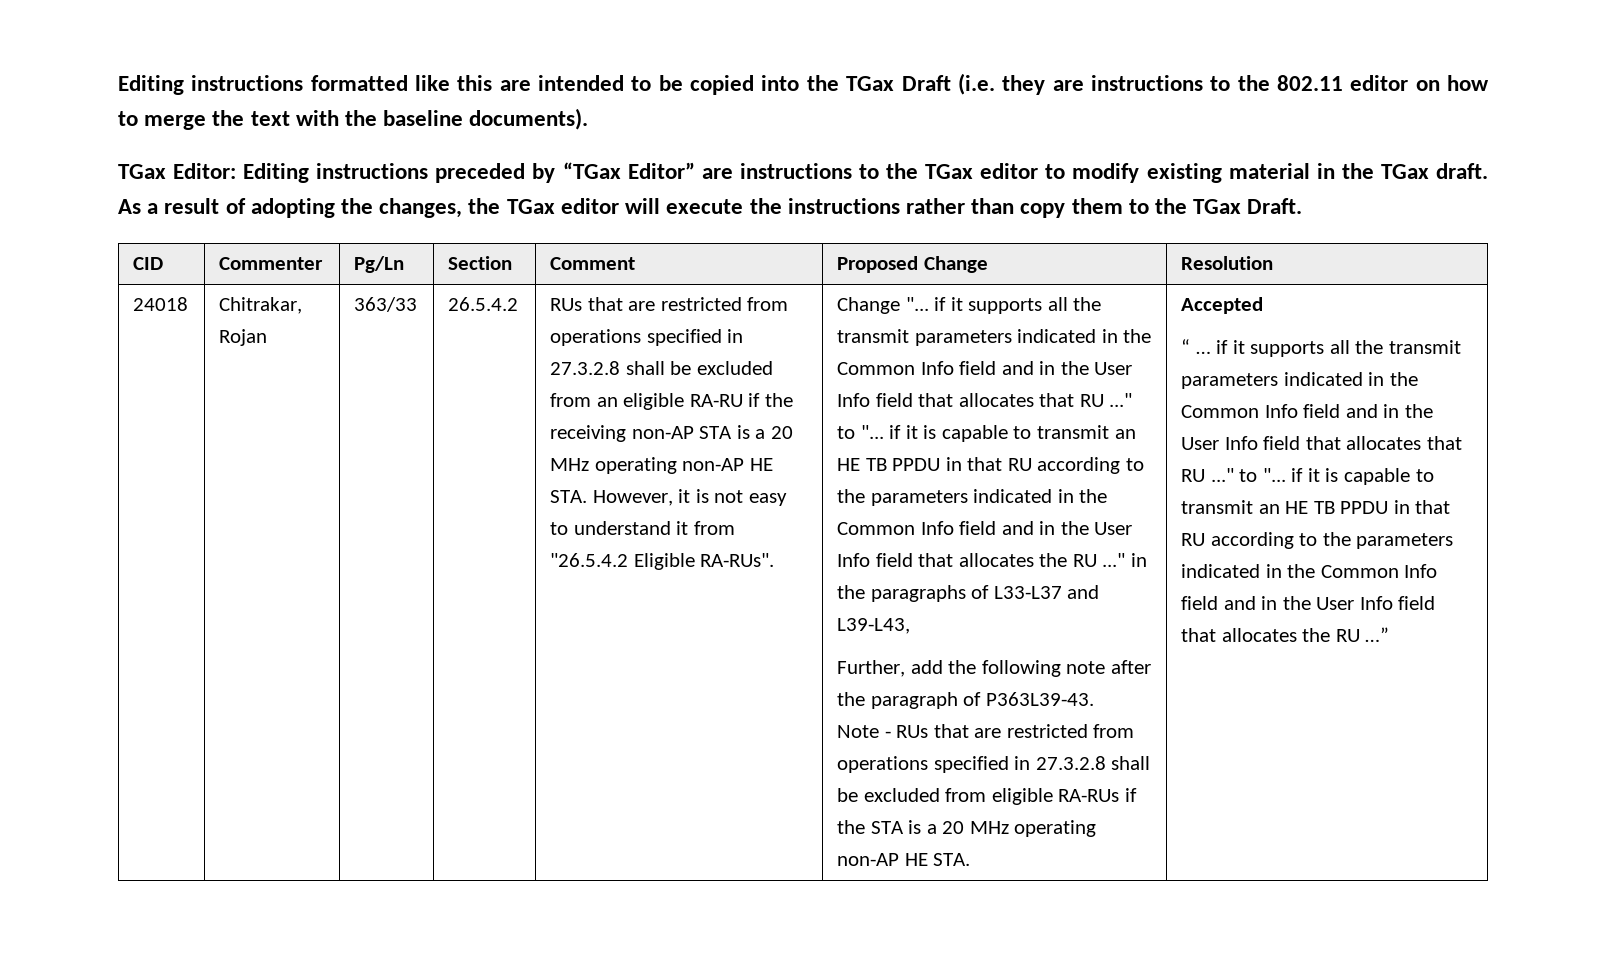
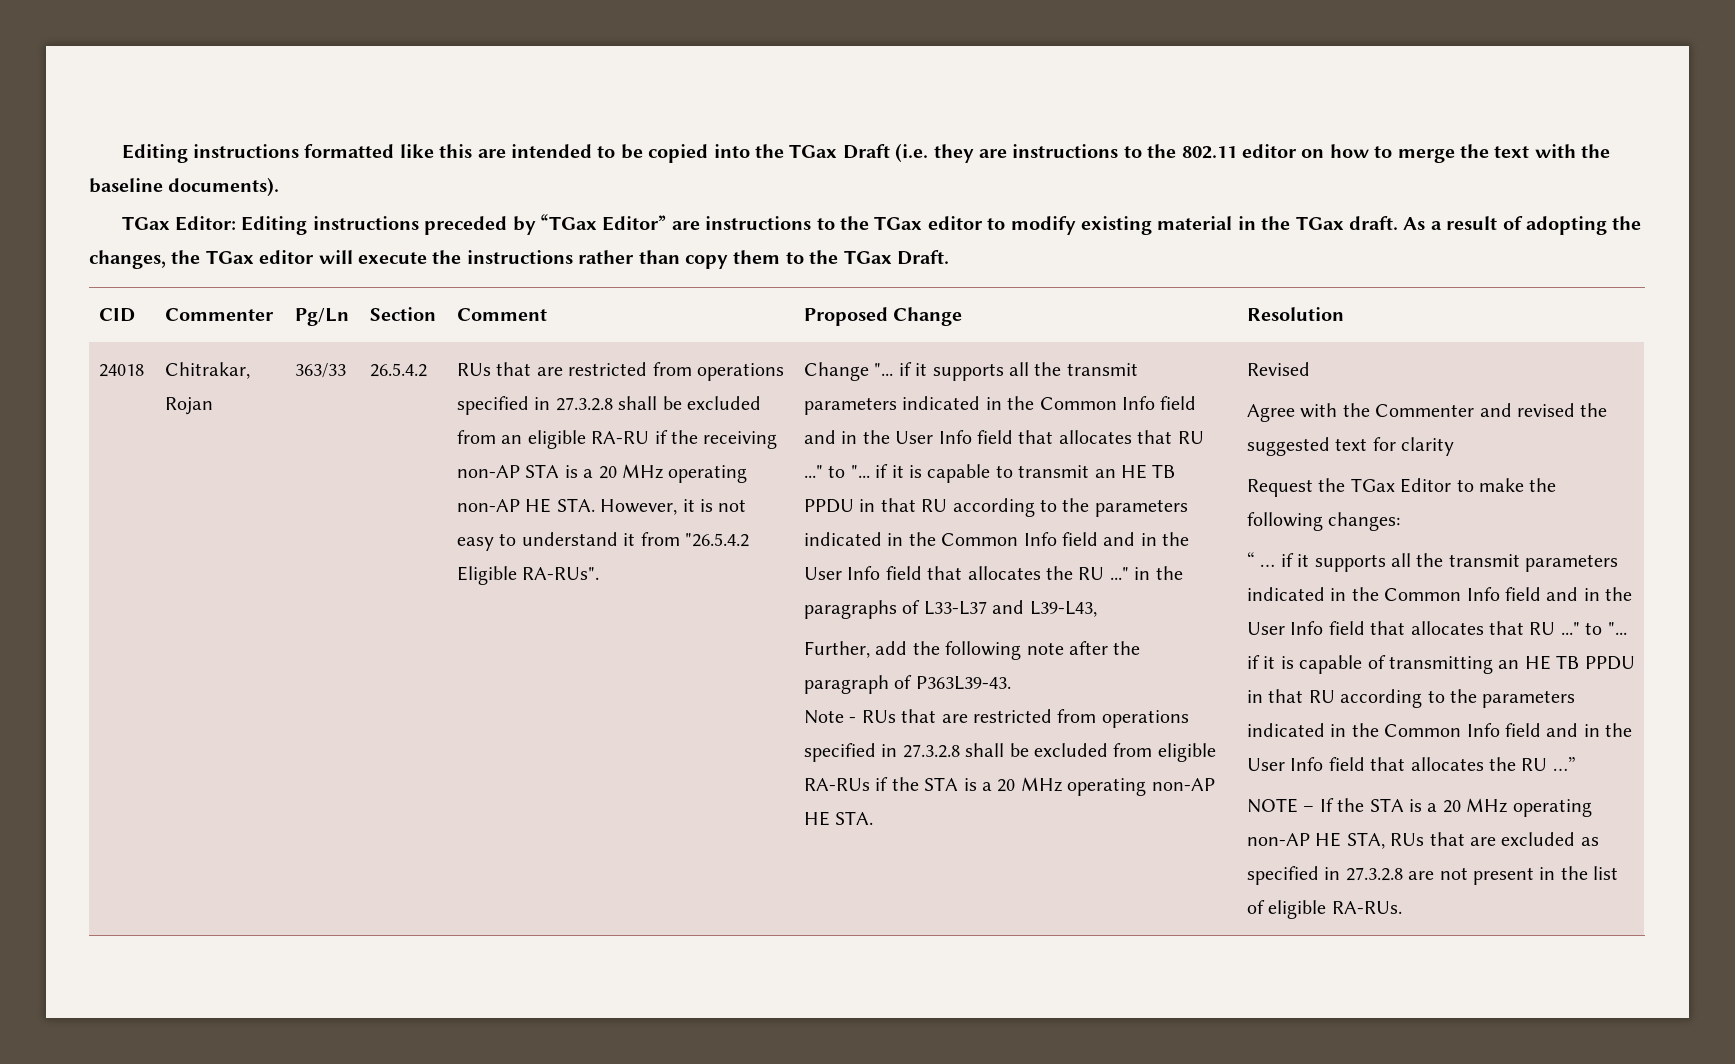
- Accepted
+ Revised
+ Agree with the Commenter and revised the suggested text for clarity
+ Request the TGax Editor to make the following changes:
- “ … if it supports all the transmit parameters indicated in the Common Info field and in the User Info field that allocates that RU ..." to "... if it is capable to transmit an HE TB PPDU in that RU according to the parameters indicated in the Common Info field and in the User Info field that allocates the RU …”
+ “ … if it supports all the transmit parameters indicated in the Common Info field and in the User Info field that allocates that RU ..." to "... if it is capable of transmitting an HE TB PPDU in that RU according to the parameters indicated in the Common Info field and in the User Info field that allocates the RU …”
+ NOTE – If the STA is a 20 MHz operating non-AP HE STA, RUs that are excluded as specified in 27.3.2.8 are not present in the list of eligible RA-RUs.

